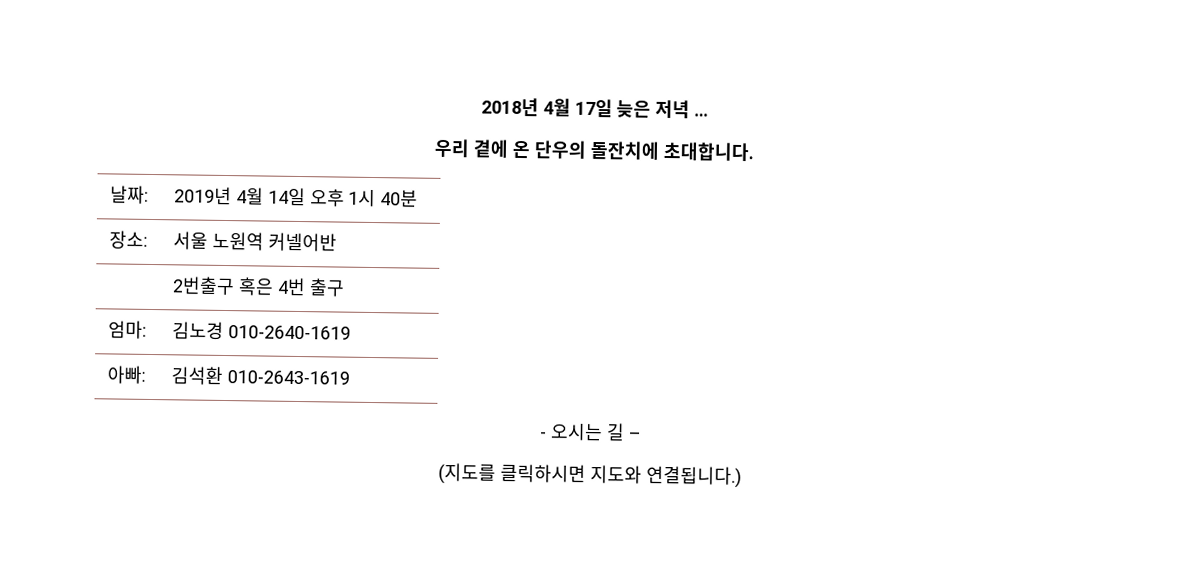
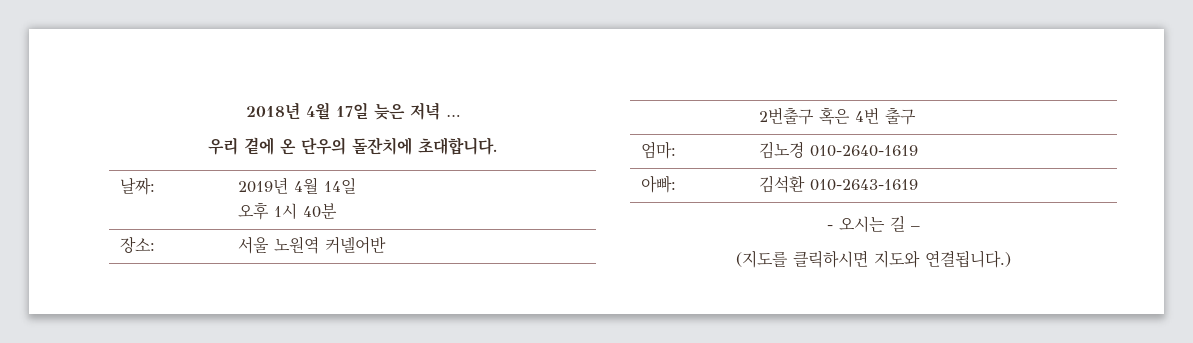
- 날짜: | 2019년 4월 14일 오후 1시 40분
+ 날짜: | 2019년 4월 14일
+ 오후 1시 40분

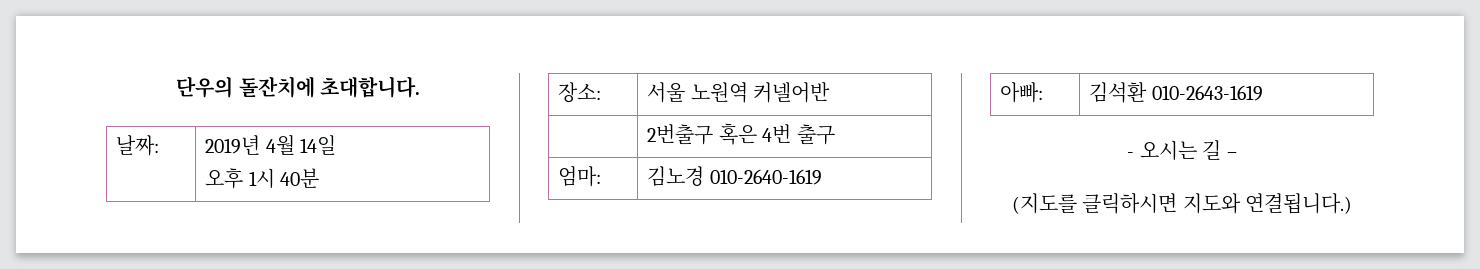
- 2018년 4월 17일 늦은 저녁 …
- 우리 곁에 온 단우의 돌잔치에 초대합니다.
+ 단우의 돌잔치에 초대합니다.

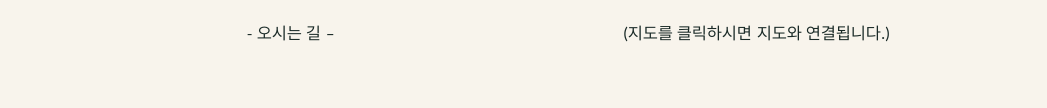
- 단우의 돌잔치에 초대합니다.
- 날짜: | 2019년 4월 14일
- 오후 1시 40분
- 장소: | 서울 노원역 커넬어반
- | 2번출구 혹은 4번 출구
- 엄마: | 김노경 010-2640-1619
- 아빠: | 김석환 010-2643-1619

